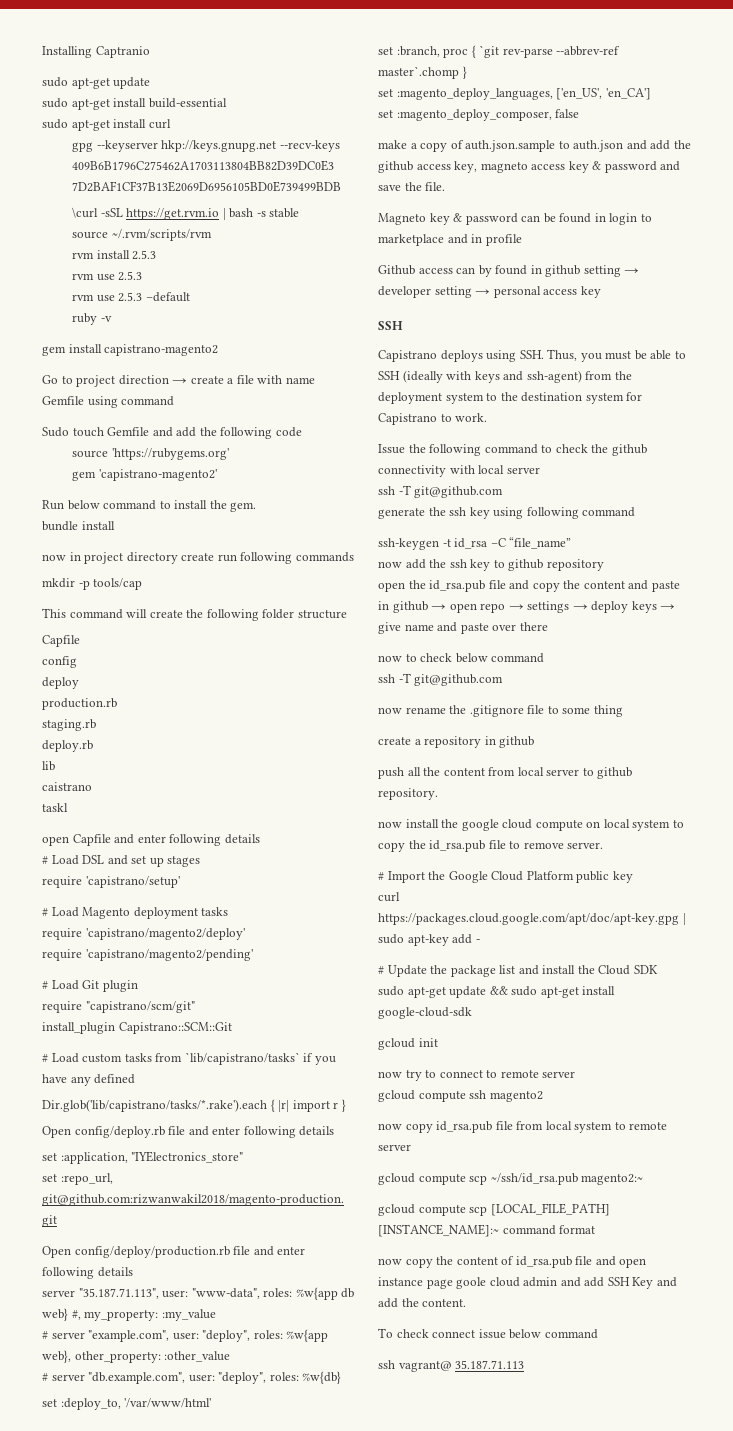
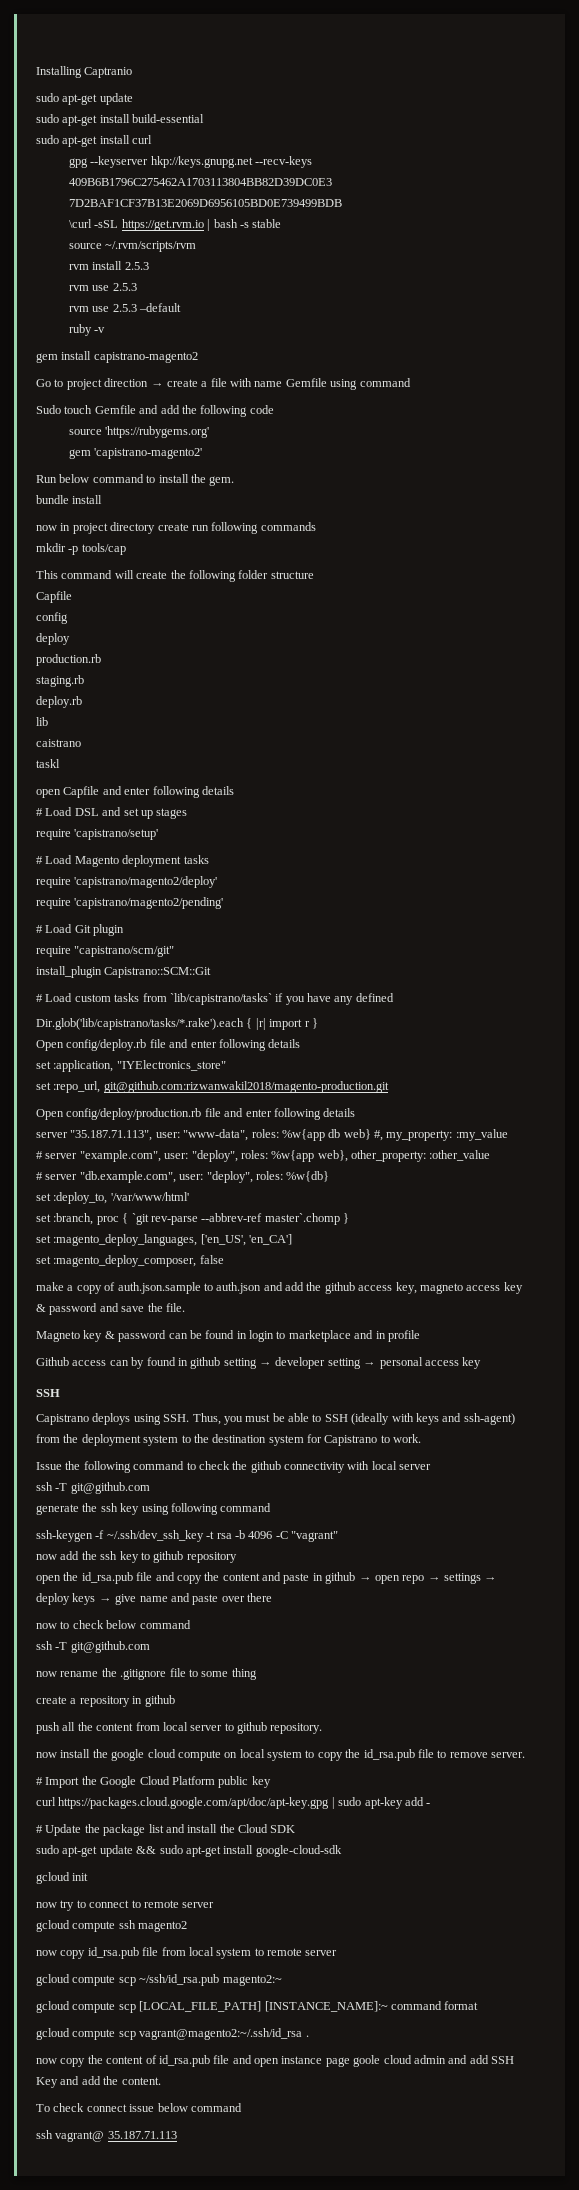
- ssh-keygen -t id_rsa –C “file_name”
+ ssh-keygen -f ~/.ssh/dev_ssh_key -t rsa -b 4096 -C "vagrant"
+ gcloud compute scp vagrant@magento2:~/.ssh/id_rsa .

